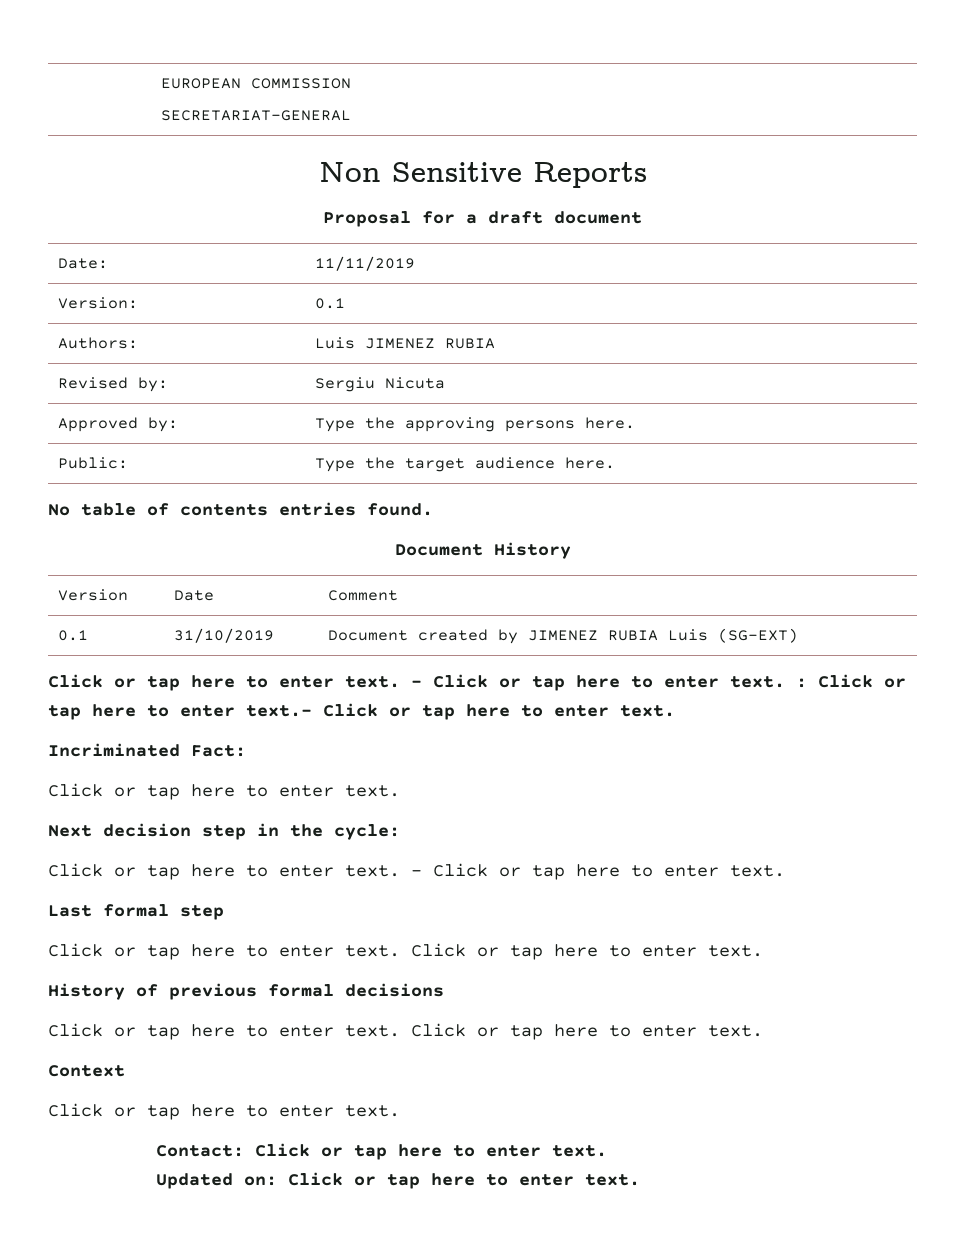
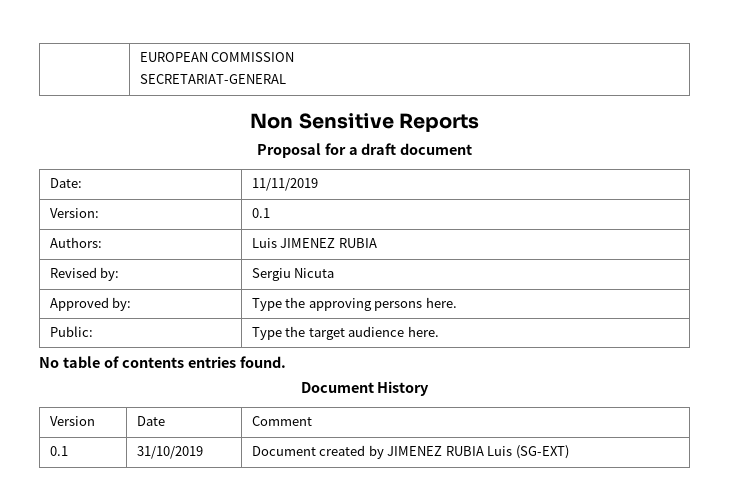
- Click or tap here to enter text. – Click or tap here to enter text. : Click or tap here to enter text.– Click or tap here to enter text.
- Incriminated Fact:
- Click or tap here to enter text.
- Next decision step in the cycle:
- Click or tap here to enter text. - Click or tap here to enter text.
- Last formal step
- Click or tap here to enter text. Click or tap here to enter text.
- History of previous formal decisions
- Click or tap here to enter text. Click or tap here to enter text.
- Context
- Click or tap here to enter text.
- Contact: Click or tap here to enter text.
- Updated on: Click or tap here to enter text.

